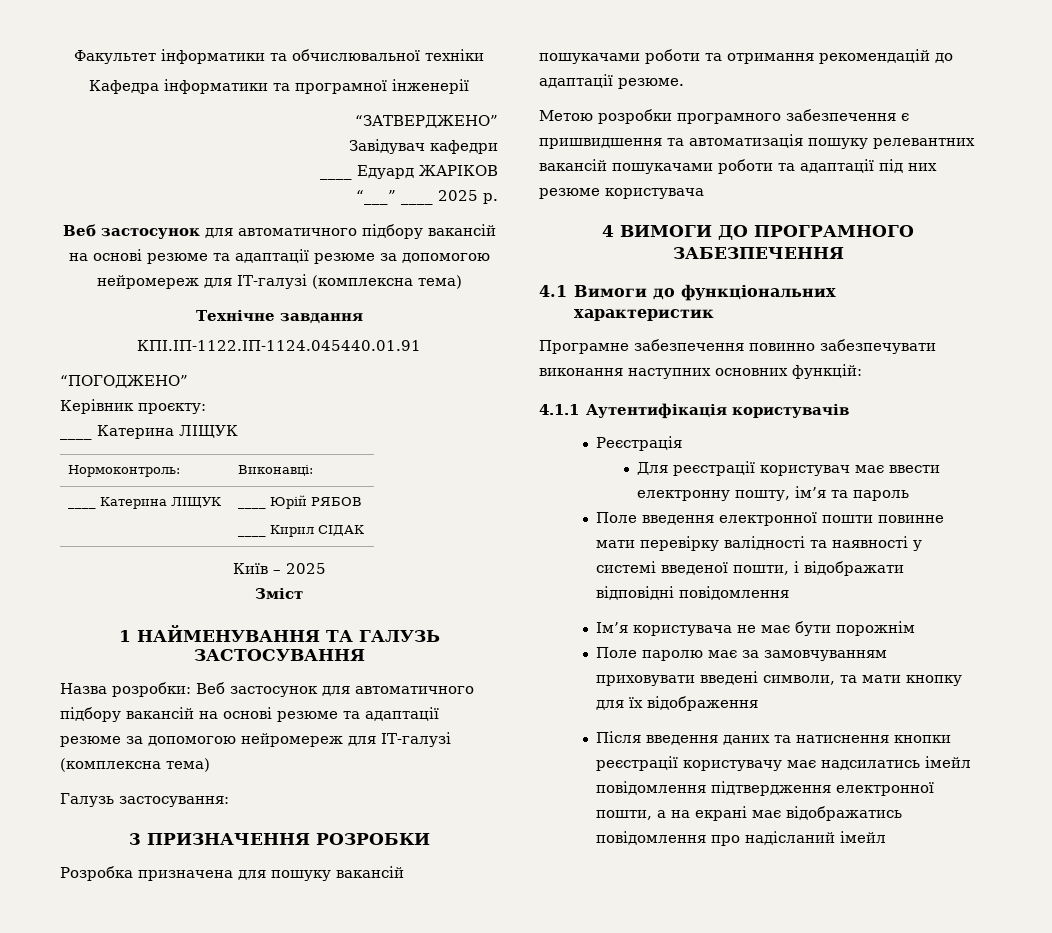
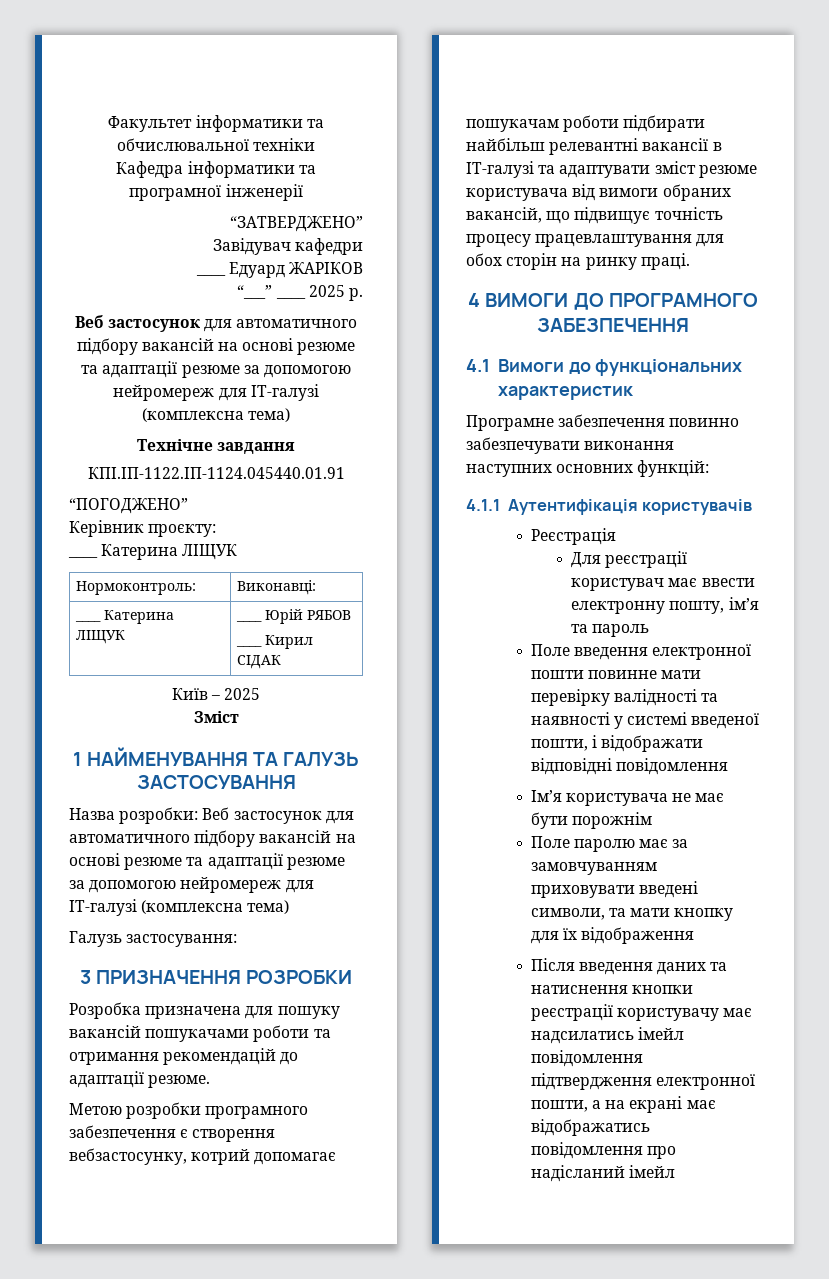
- Метою розробки програмного забезпечення є пришвидшення та автоматизація пошуку релевантних вакансій пошукачами роботи та адаптації під них резюме користувача
+ Метою розробки програмного забезпечення є створення вебзастосунку, котрий допомагає пошукачам роботи підбирати найбільш релевантні вакансії в IT-галузі та адаптувати зміст резюме користувача від вимоги обраних вакансій, що підвищує точність процесу працевлаштування для обох сторін на ринку праці.

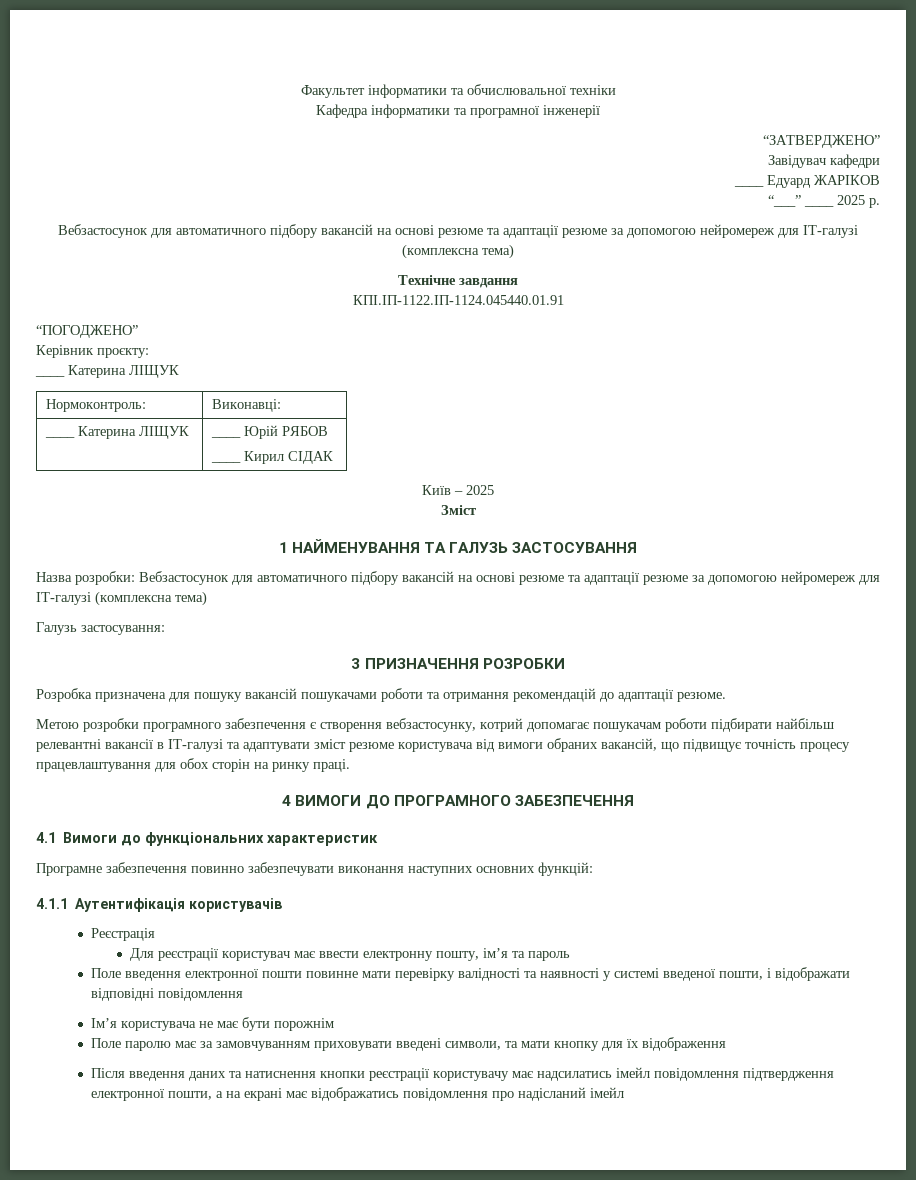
  “___” ____ 2025 р.
- Веб застосунок для автоматичного підбору вакансій на основі резюме та адаптації резюме за допомогою нейромереж для ІТ-галузі (комплексна тема)
+ Вебзастосунок для автоматичного підбору вакансій на основі резюме та адаптації резюме за допомогою нейромереж для ІТ-галузі (комплексна тема)
- Назва розробки: Веб застосунок для автоматичного підбору вакансій на основі резюме та адаптації резюме за допомогою нейромереж для ІТ-галузі (комплексна тема)
+ Назва розробки: Вебзастосунок для автоматичного підбору вакансій на основі резюме та адаптації резюме за допомогою нейромереж для ІТ-галузі (комплексна тема)

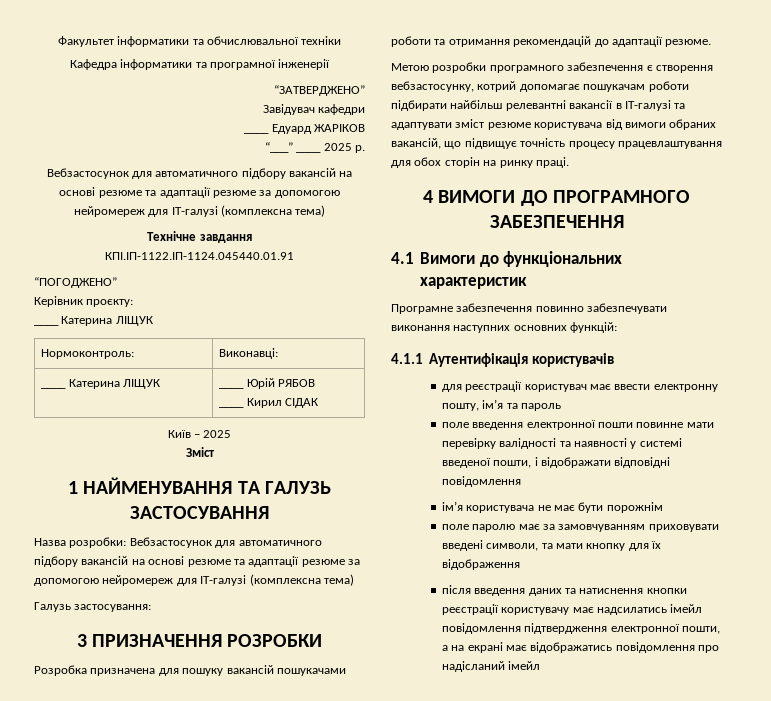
- Реєстрація
- Для реєстрації користувач має ввести електронну пошту, ім’я та пароль
+ для реєстрації користувач має ввести електронну пошту, ім’я та пароль
- Поле введення електронної пошти повинне мати перевірку валідності та наявності у системі введеної пошти, і відображати відповідні повідомлення
+ поле введення електронної пошти повинне мати перевірку валідності та наявності у системі введеної пошти, і відображати відповідні повідомлення
- Ім’я користувача не має бути порожнім
+ ім’я користувача не має бути порожнім
- Поле паролю має за замовчуванням приховувати введені символи, та мати кнопку для їх відображення
+ поле паролю має за замовчуванням приховувати введені символи, та мати кнопку для їх відображення
- Після введення даних та натиснення кнопки реєстрації користувачу має надсилатись імейл повідомлення підтвердження електронної пошти, а на екрані має відображатись повідомлення про надісланий імейл
+ після введення даних та натиснення кнопки реєстрації користувачу має надсилатись імейл повідомлення підтвердження електронної пошти, а на екрані має відображатись повідомлення про надісланий імейл

